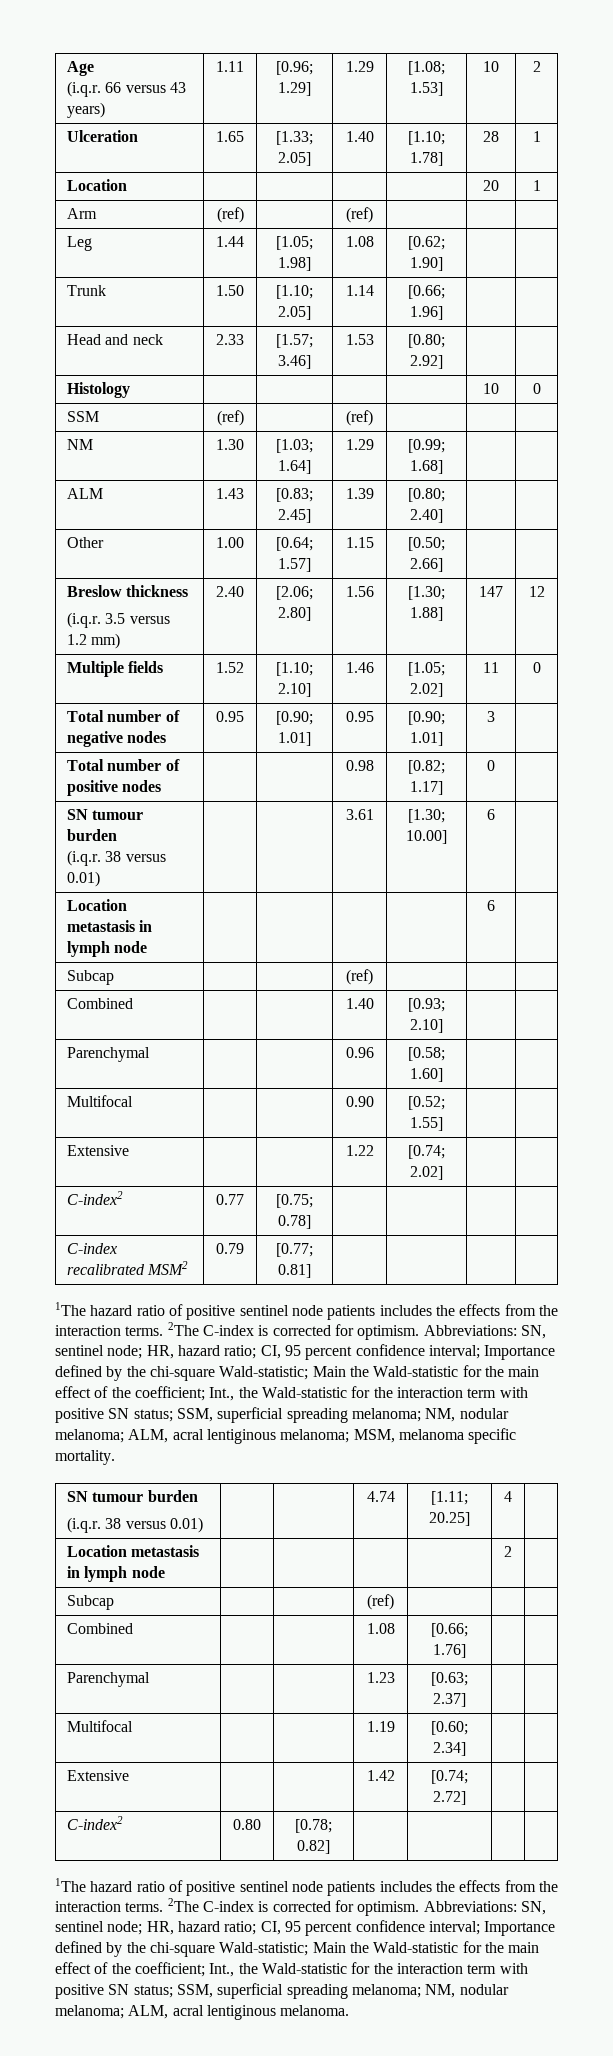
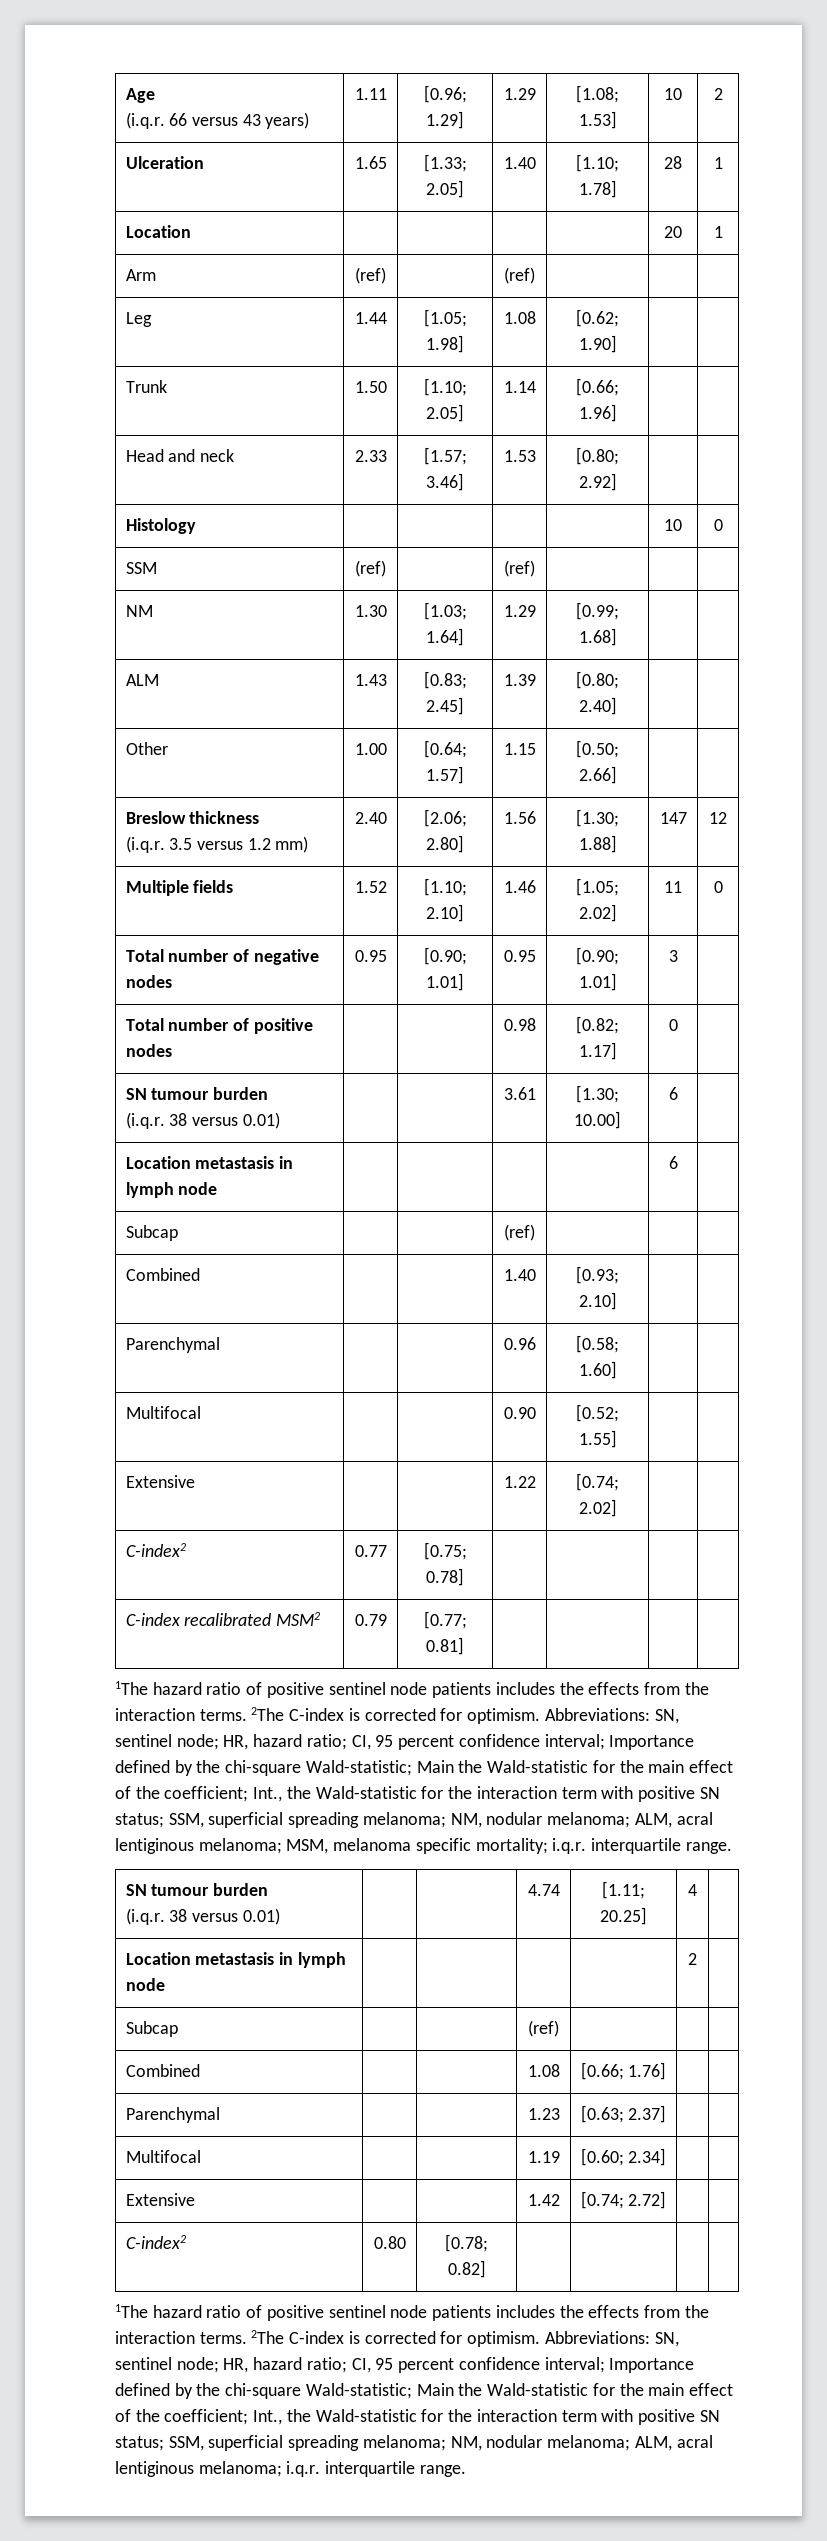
- Abbreviations: SN, sentinel node; HR, hazard ratio; CI, 95 percent confidence interval; Importance defined by the chi-square Wald-statistic; Main the Wald-statistic for the main effect of the coefficient; Int., the Wald-statistic for the interaction term with positive SN status; SSM, superficial spreading melanoma; NM, nodular melanoma; ALM, acral lentiginous melanoma; MSM, melanoma specific mortality.
+ Abbreviations: SN, sentinel node; HR, hazard ratio; CI, 95 percent confidence interval; Importance defined by the chi-square Wald-statistic; Main the Wald-statistic for the main effect of the coefficient; Int., the Wald-statistic for the interaction term with positive SN status; SSM, superficial spreading melanoma; NM, nodular melanoma; ALM, acral lentiginous melanoma; MSM, melanoma specific mortality; i.q.r. interquartile range.
- Abbreviations: SN, sentinel node; HR, hazard ratio; CI, 95 percent confidence interval; Importance defined by the chi-square Wald-statistic; Main the Wald-statistic for the main effect of the coefficient; Int., the Wald-statistic for the interaction term with positive SN status; SSM, superficial spreading melanoma; NM, nodular melanoma; ALM, acral lentiginous melanoma.
+ Abbreviations: SN, sentinel node; HR, hazard ratio; CI, 95 percent confidence interval; Importance defined by the chi-square Wald-statistic; Main the Wald-statistic for the main effect of the coefficient; Int., the Wald-statistic for the interaction term with positive SN status; SSM, superficial spreading melanoma; NM, nodular melanoma; ALM, acral lentiginous melanoma; i.q.r. interquartile range.

